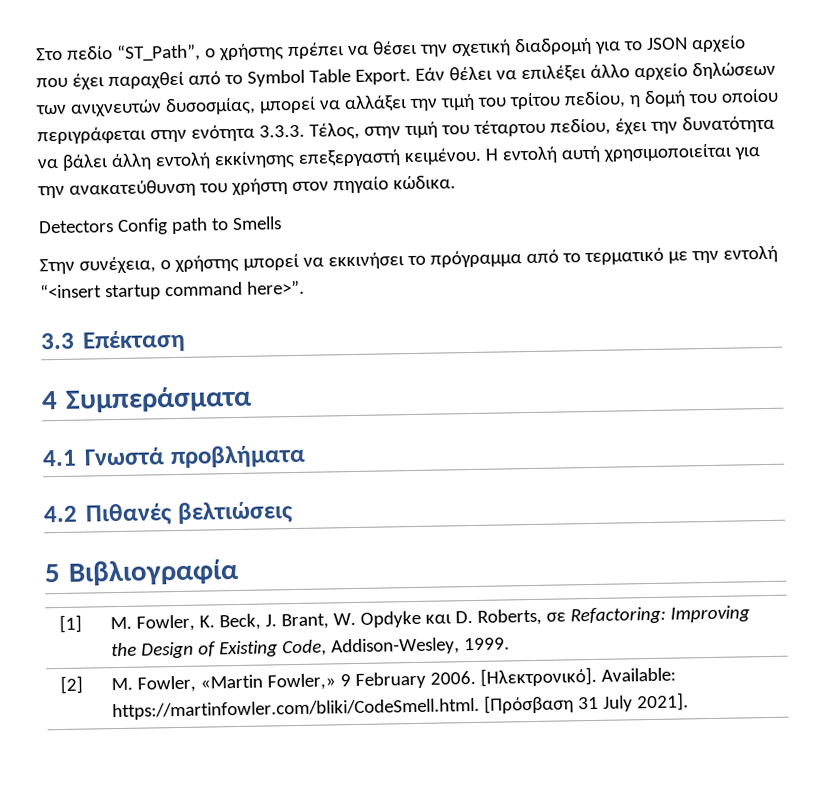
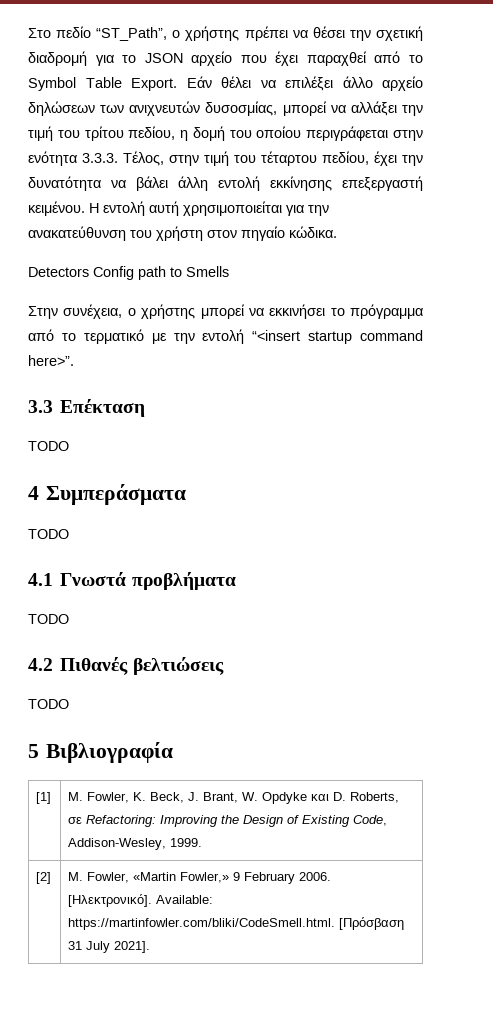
  3.3 Επέκταση
+ TODO
  4 Συμπεράσματα
+ TODO
  4.1 Γνωστά προβλήματα
+ TODO
  4.2 Πιθανές βελτιώσεις
+ TODO

